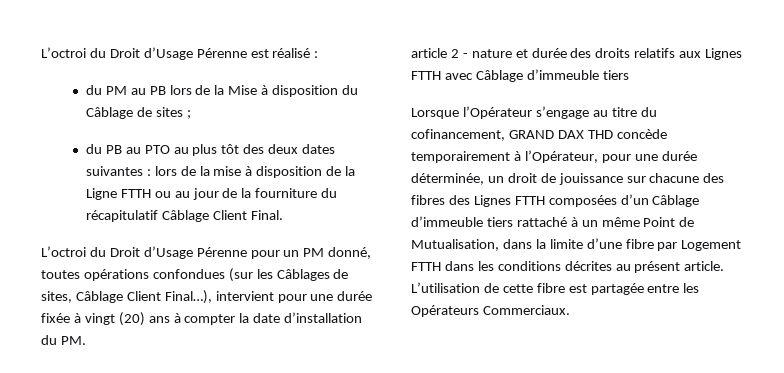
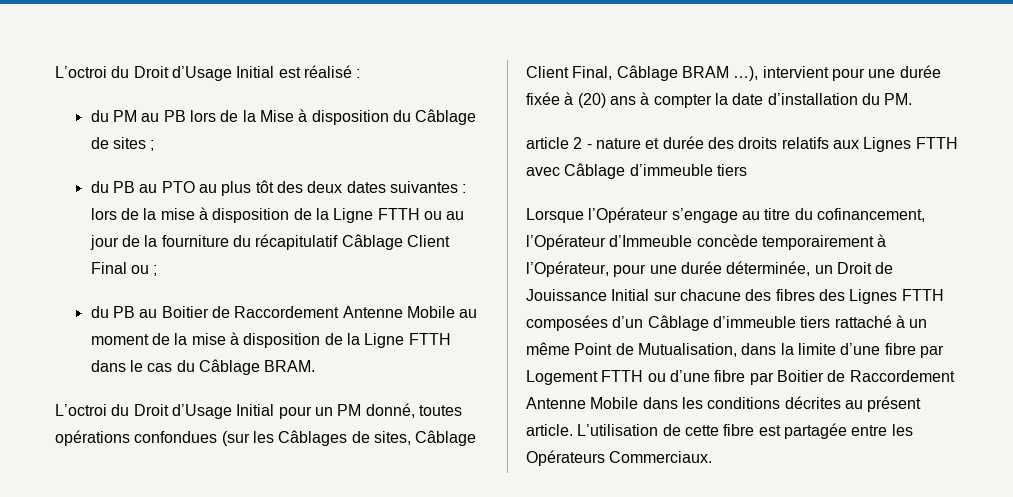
- L’octroi du Droit d’Usage Pérenne est réalisé :
+ L’octroi du Droit d’Usage Initial est réalisé :
- lors de la mise à disposition de la Ligne FTTH ou au jour de la fourniture du récapitulatif Câblage Client Final.
- L’octroi du Droit d’Usage Pérenne pour un PM donné, toutes opérations confondues (sur les Câblages de sites, Câblage Client Final…), intervient pour une durée fixée à vingt (20) ans à compter la date d’installation du PM.
+ lors de la mise à disposition de la Ligne FTTH ou au jour de la fourniture du récapitulatif Câblage Client Final ou ;
+ du PB au Boitier de Raccordement Antenne Mobile au moment de la mise à disposition de la Ligne FTTH dans le cas du Câblage BRAM.
+ L’octroi du Droit d’Usage Initial pour un PM donné, toutes opérations confondues (sur les Câblages de sites, Câblage Client Final, Câblage BRAM …), intervient pour une durée fixée à (20) ans à compter la date d’installation du PM.
- Lorsque l’Opérateur s’engage au titre du cofinancement, GRAND DAX THD concède temporairement à l’Opérateur, pour une durée déterminée, un droit de jouissance sur chacune des fibres des Lignes FTTH composées d’un Câblage d’immeuble tiers rattaché à un même Point de Mutualisation, dans la limite d’une fibre par Logement FTTH dans les conditions décrites au présent article.
+ Lorsque l’Opérateur s’engage au titre du cofinancement, l’Opérateur d’Immeuble concède temporairement à l’Opérateur, pour une durée déterminée, un Droit de Jouissance Initial sur chacune des fibres des Lignes FTTH composées d’un Câblage d’immeuble tiers rattaché à un même Point de Mutualisation, dans la limite d’une fibre par Logement FTTH ou d’une fibre par Boitier de Raccordement Antenne Mobile dans les conditions décrites au présent article.

